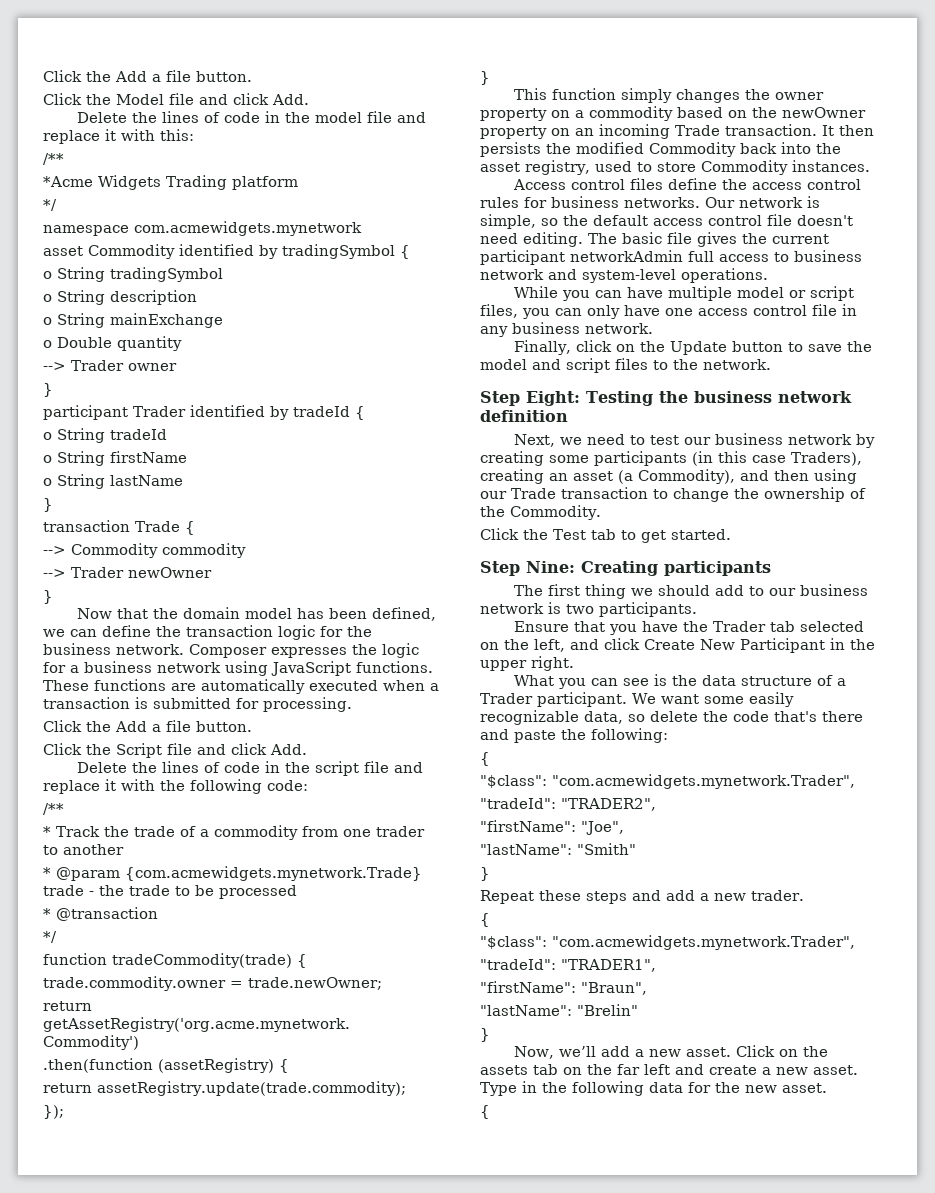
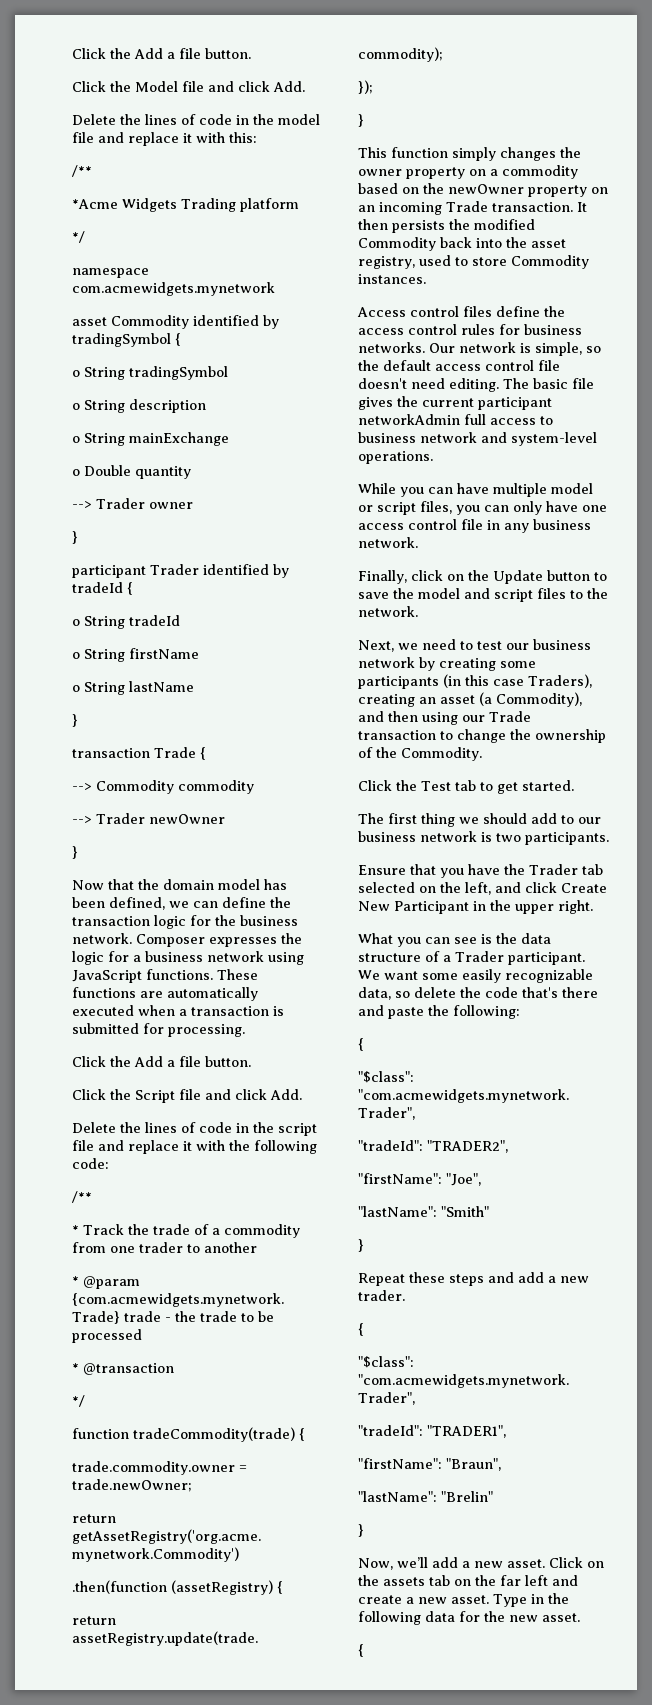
- Step Eight: Testing the business network definition
- Step Nine: Creating participants

